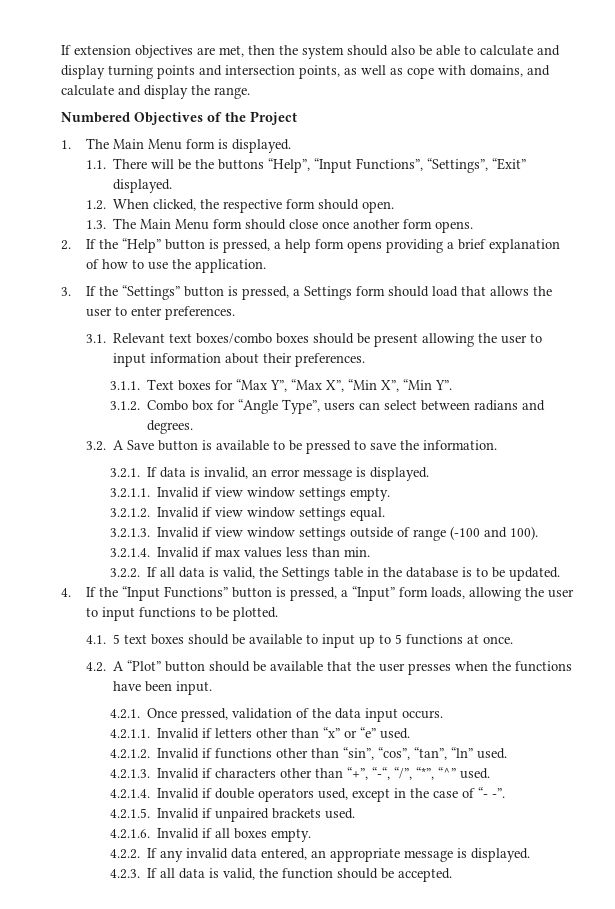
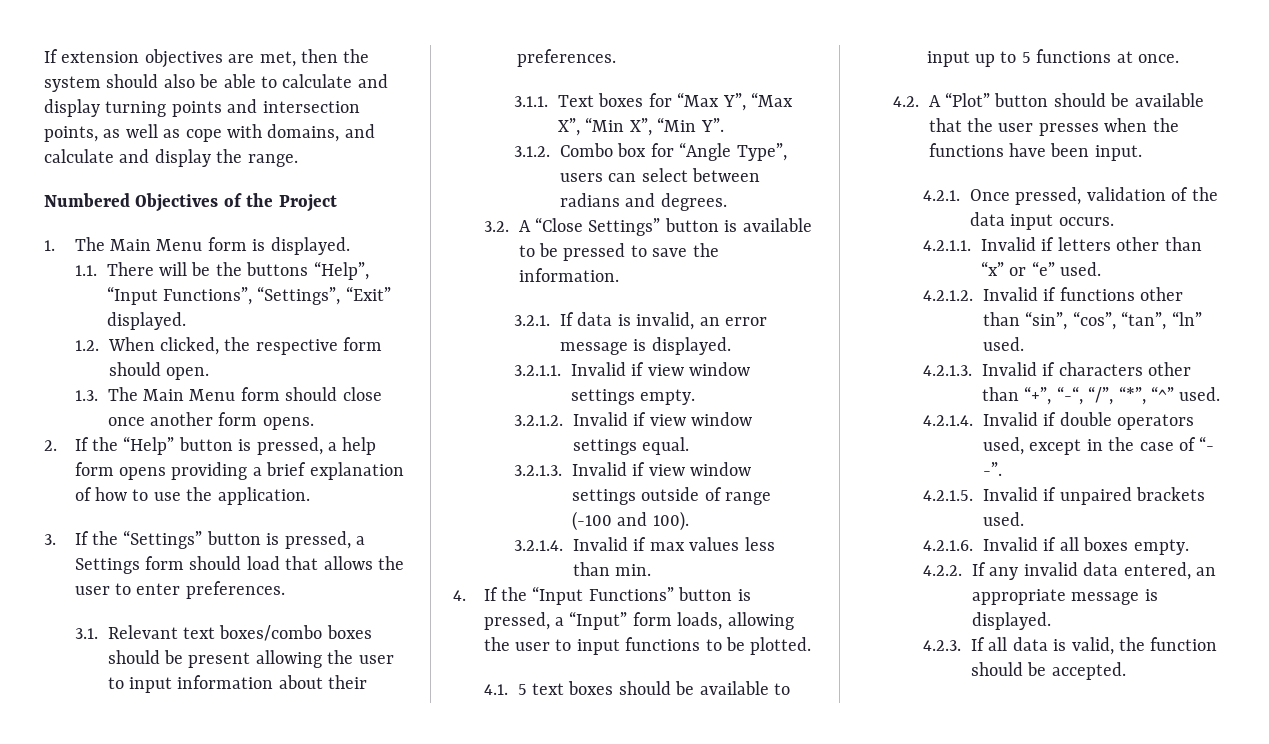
- 3.2. A Save button is available to be pressed to save the information.
+ 3.2. A “Close Settings” button is available to be pressed to save the information.
- 3.2.2. If all data is valid, the Settings table in the database is to be updated.

